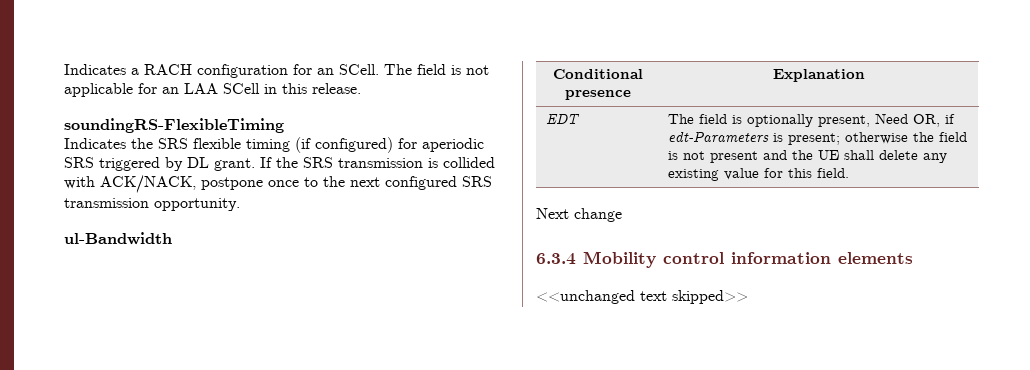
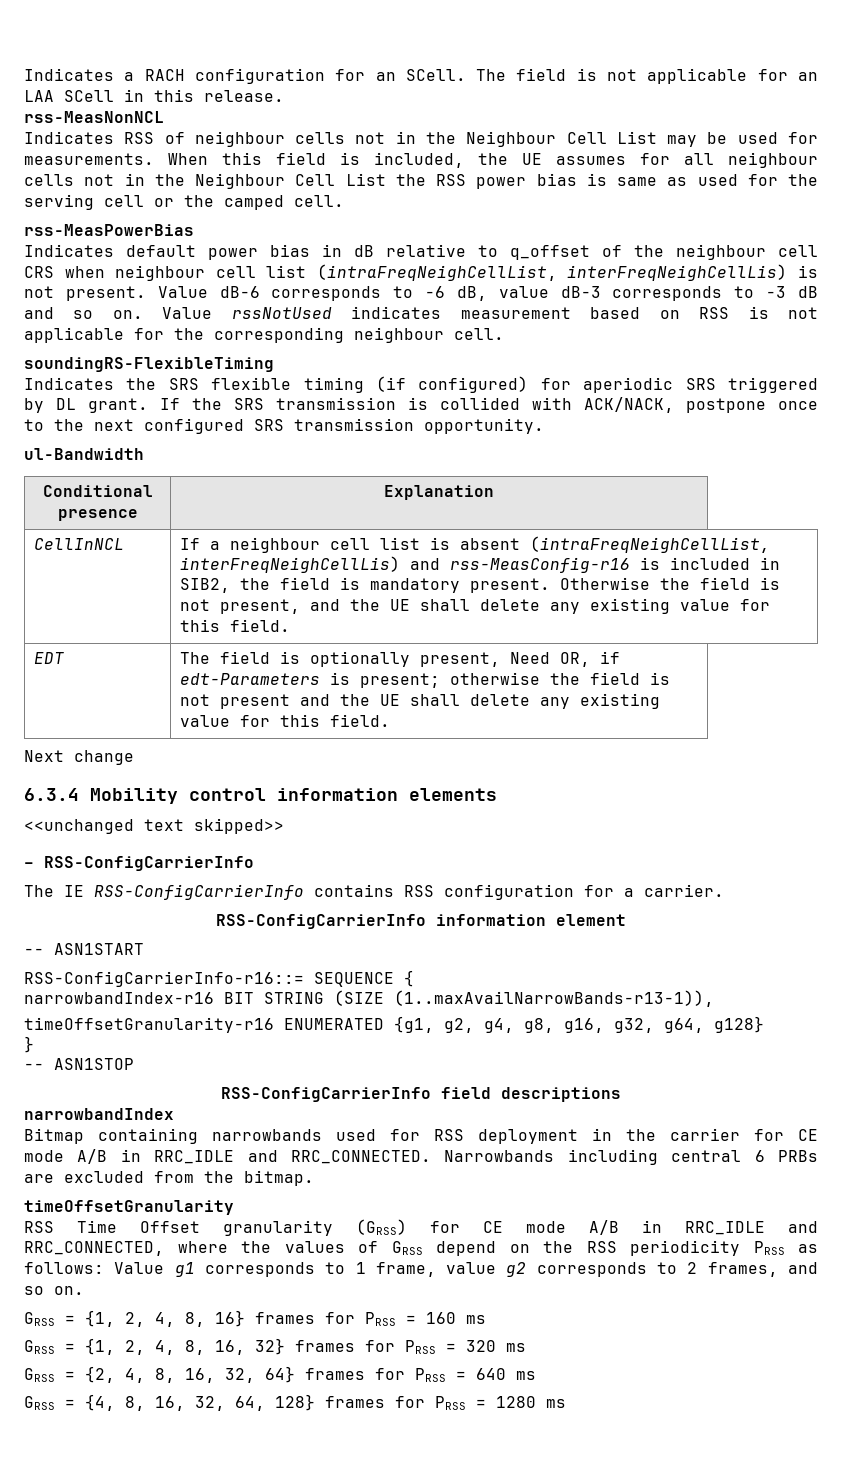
+ rss-MeasNonNCL
+ Indicates RSS of neighbour cells not in the Neighbour Cell List may be used for measurements. When this field is included, the UE assumes for all neighbour cells not in the Neighbour Cell List the RSS power bias is same as used for the serving cell or the camped cell.
+ rss-MeasPowerBias
+ Indicates default power bias in dB relative to q_offset of the neighbour cell CRS when neighbour cell list (intraFreqNeighCellList, interFreqNeighCellLis) is not present. Value dB-6 corresponds to -6 dB, value dB-3 corresponds to -3 dB and so on. Value rssNotUsed indicates measurement based on RSS is not applicable for the corresponding neighbour cell.
+ CellInNCL | If a neighbour cell list is absent (intraFreqNeighCellList, interFreqNeighCellLis) and rss-MeasConfig-r16 is included in SIB2, the field is mandatory present. Otherwise the field is not present, and the UE shall delete any existing value for this field.
+ – RSS-ConfigCarrierInfo
+ The IE RSS-ConfigCarrierInfo contains RSS configuration for a carrier.
+ RSS-ConfigCarrierInfo information element
+ -- ASN1START
+ RSS-ConfigCarrierInfo-r16::= SEQUENCE {
+ narrowbandIndex-r16 BIT STRING (SIZE (1..maxAvailNarrowBands-r13-1)),
+ timeOffsetGranularity-r16 ENUMERATED {g1, g2, g4, g8, g16, g32, g64, g128}
+ }
+ -- ASN1STOP
+ RSS-ConfigCarrierInfo field descriptions
+ narrowbandIndex
+ Bitmap containing narrowbands used for RSS deployment in the carrier for CE mode A/B in RRC_IDLE and RRC_CONNECTED. Narrowbands including central 6 PRBs are excluded from the bitmap.
+ timeOffsetGranularity
+ RSS Time Offset granularity (GRSS) for CE mode A/B in RRC_IDLE and RRC_CONNECTED, where the values of GRSS depend on the RSS periodicity PRSS as follows: Value g1 corresponds to 1 frame, value g2 corresponds to 2 frames, and so on.
+ GRSS = {1, 2, 4, 8, 16} frames for PRSS = 160 ms
+ GRSS = {1, 2, 4, 8, 16, 32} frames for PRSS = 320 ms
+ GRSS = {2, 4, 8, 16, 32, 64} frames for PRSS = 640 ms
+ GRSS = {4, 8, 16, 32, 64, 128} frames for PRSS = 1280 ms

